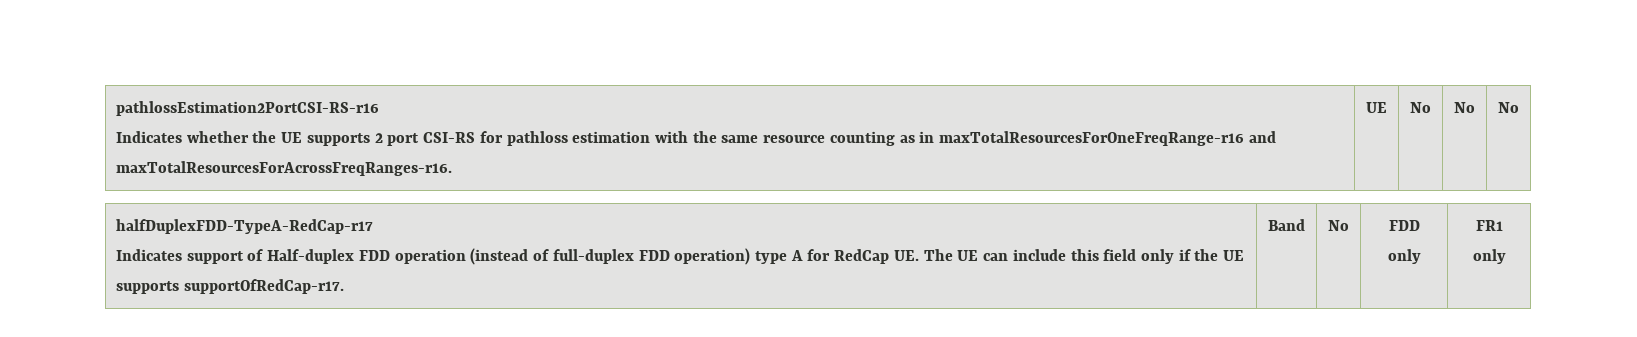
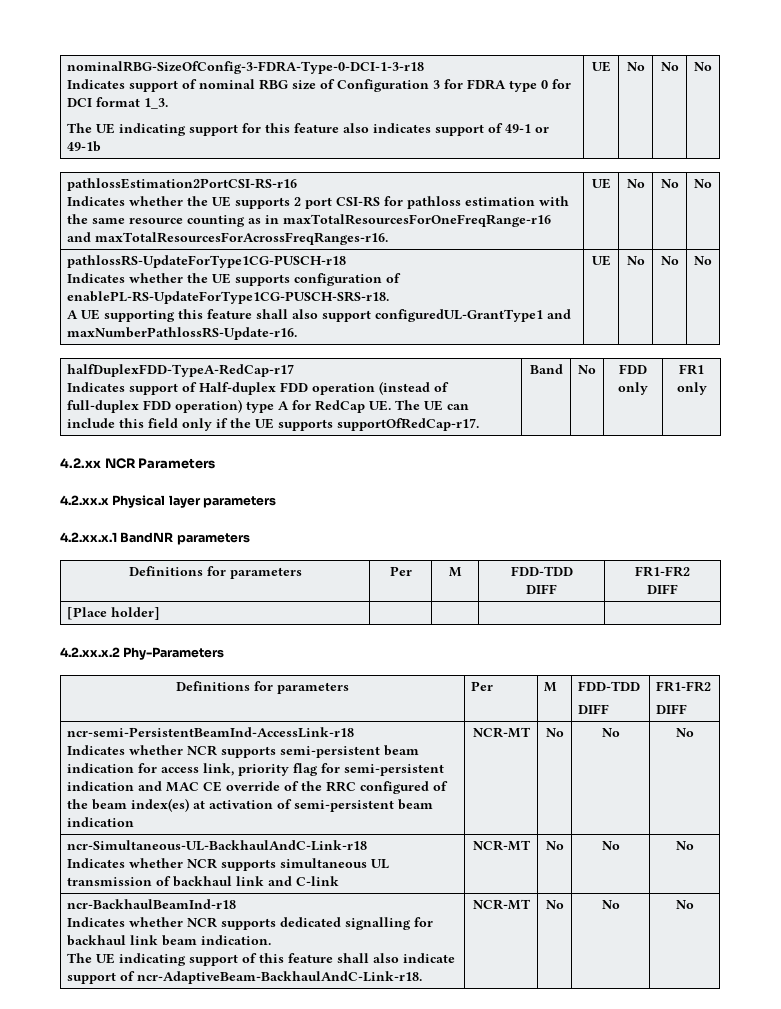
+ nominalRBG-SizeOfConfig-3-FDRA-Type-0-DCI-1-3-r18
+ Indicates support of nominal RBG size of Configuration 3 for FDRA type 0 for DCI format 1_3.
+ The UE indicating support for this feature also indicates support of 49-1 or 49-1b | UE | No | No | No
+ pathlossRS-UpdateForType1CG-PUSCH-r18
+ Indicates whether the UE supports configuration of enablePL-RS-UpdateForType1CG-PUSCH-SRS-r18.
+ A UE supporting this feature shall also support configuredUL-GrantType1 and maxNumberPathlossRS-Update-r16. | UE | No | No | No
+ 4.2.xx NCR Parameters
+ 4.2.xx.x Physical layer parameters
+ 4.2.xx.x.1 BandNR parameters
+ Definitions for parameters | Per | M | FDD-TDD
+ DIFF | FR1-FR2
+ DIFF
+ [Place holder] | | | |
+ 4.2.xx.x.2 Phy-Parameters
+ Definitions for parameters | Per | M | FDD-TDD
+ DIFF | FR1-FR2
+ DIFF
+ ncr-semi-PersistentBeamInd-AccessLink-r18
+ Indicates whether NCR supports semi-persistent beam indication for access link, priority flag for semi-persistent indication and MAC CE override of the RRC configured of the beam index(es) at activation of semi-persistent beam indication | NCR-MT | No | No | No
+ ncr-Simultaneous-UL-BackhaulAndC-Link-r18
+ Indicates whether NCR supports simultaneous UL transmission of backhaul link and C-link | NCR-MT | No | No | No
+ ncr-BackhaulBeamInd-r18
+ Indicates whether NCR supports dedicated signalling for backhaul link beam indication.
+ The UE indicating support of this feature shall also indicate support of ncr-AdaptiveBeam-BackhaulAndC-Link-r18. | NCR-MT | No | No | No

